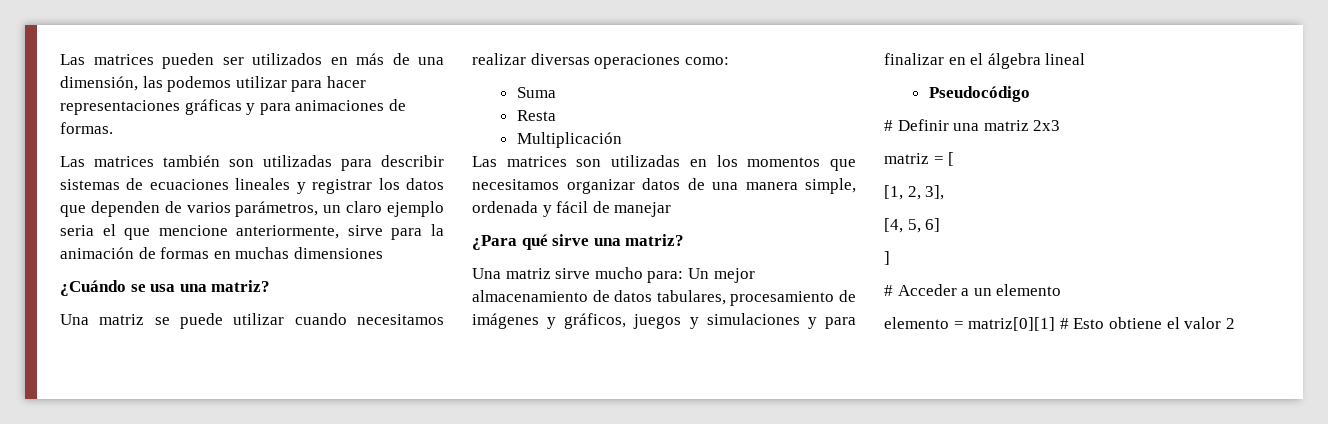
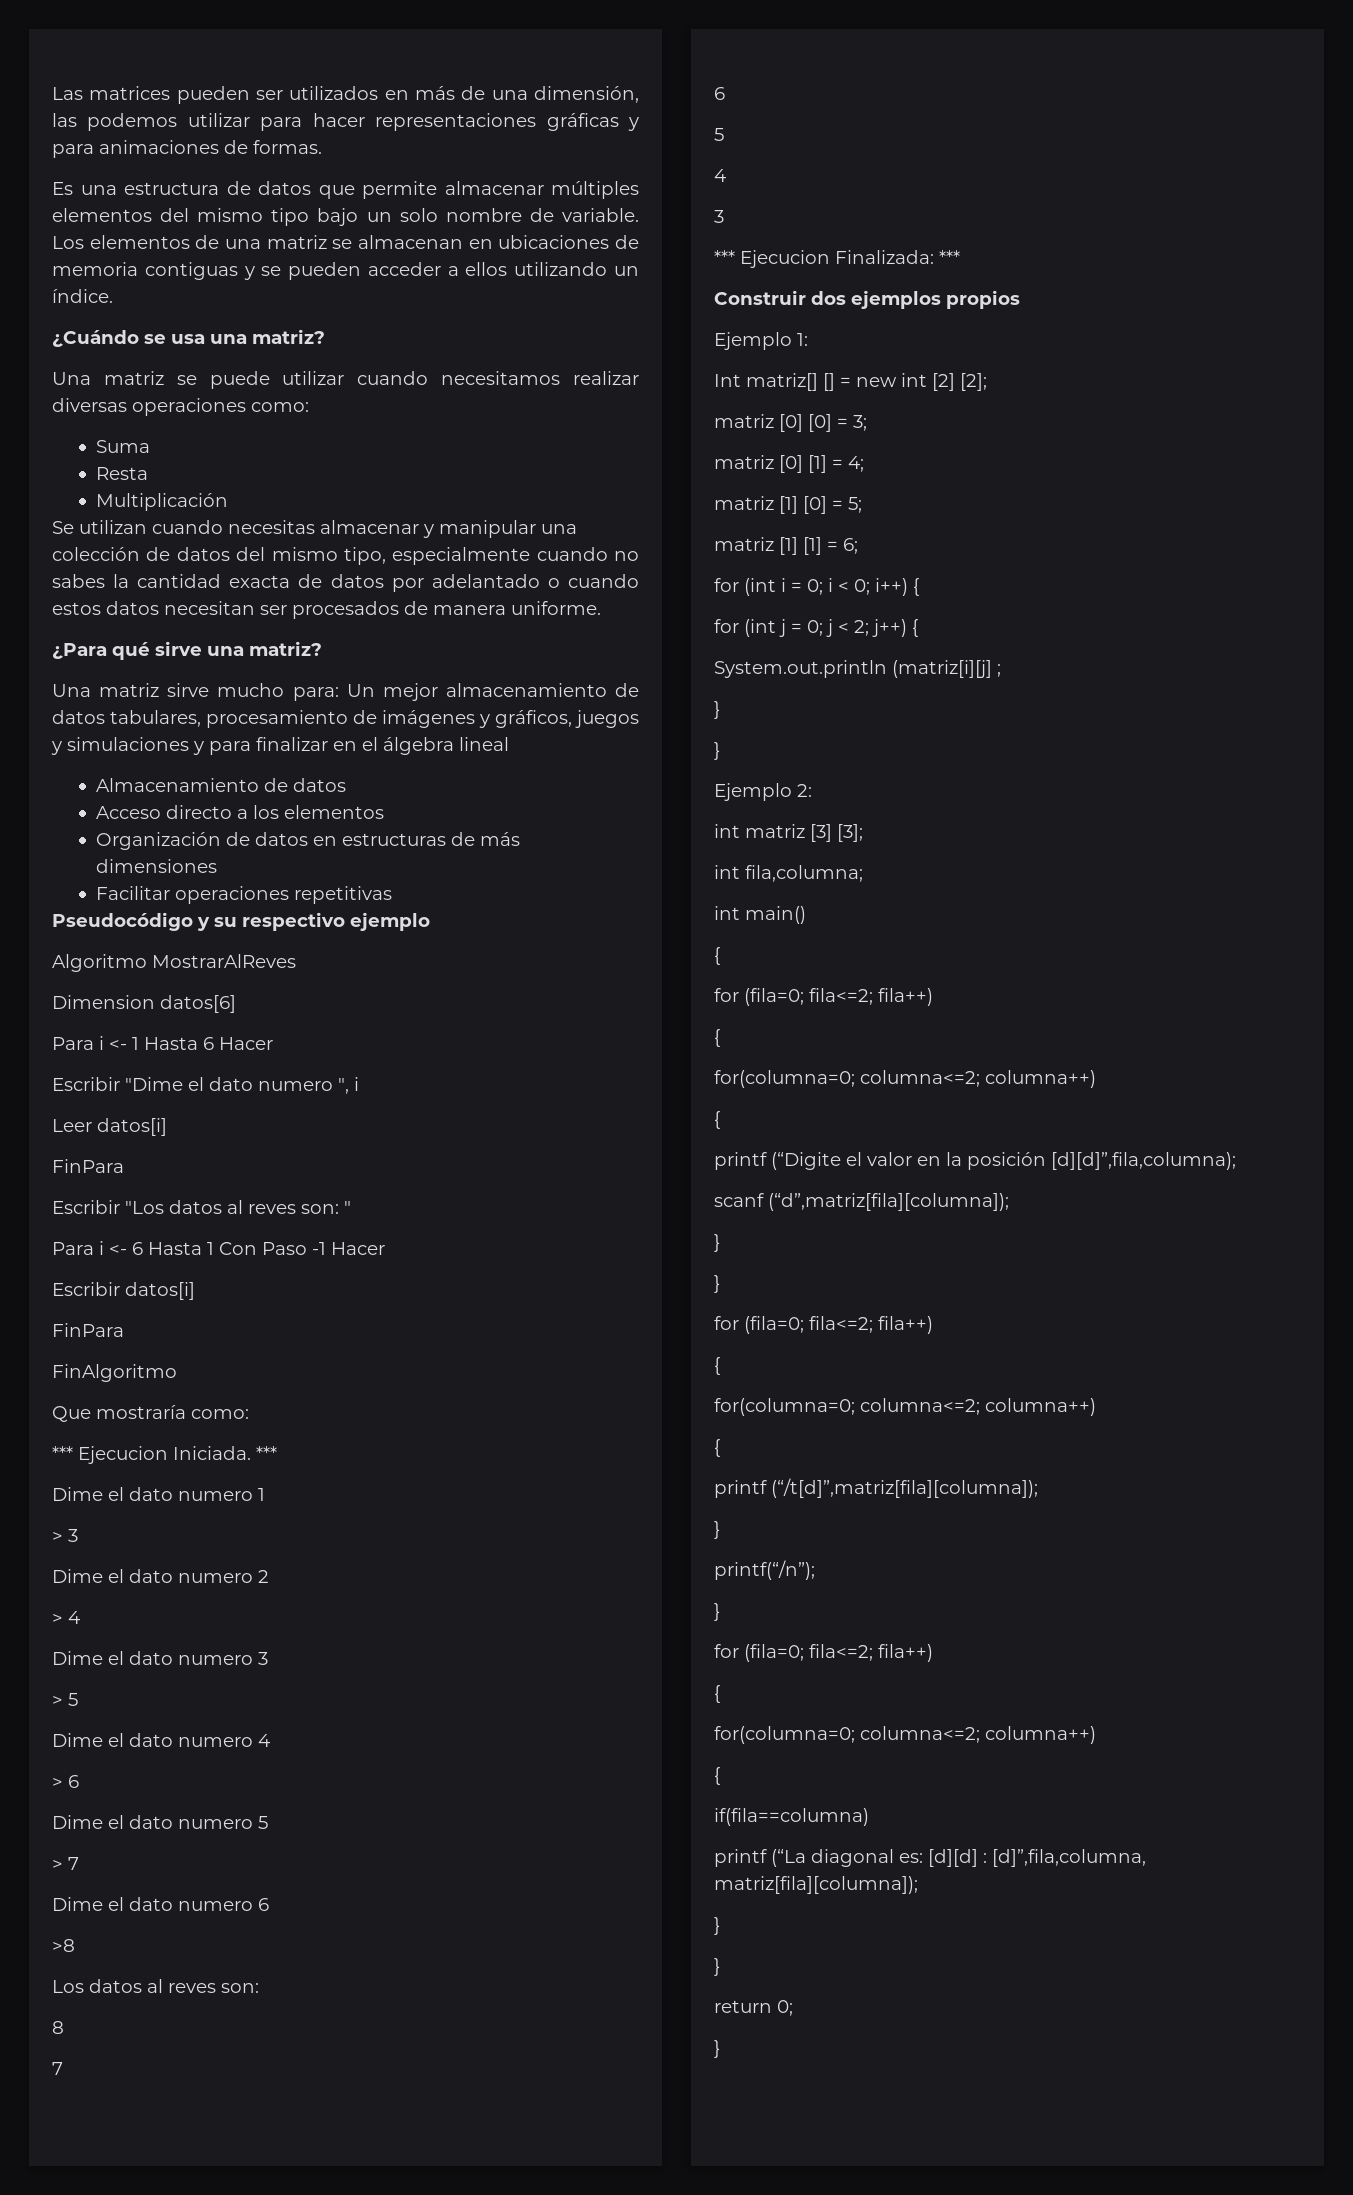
- Las matrices también son utilizadas para describir sistemas de ecuaciones lineales y registrar los datos que dependen de varios parámetros, un claro ejemplo seria el que mencione anteriormente, sirve para la animación de formas en muchas dimensiones
+ Es una estructura de datos que permite almacenar múltiples elementos del mismo tipo bajo un solo nombre de variable. Los elementos de una matriz se almacenan en ubicaciones de memoria contiguas y se pueden acceder a ellos utilizando un índice.
- Las matrices son utilizadas en los momentos que necesitamos organizar datos de una manera simple, ordenada y fácil de manejar
+ Se utilizan cuando necesitas almacenar y manipular una colección de datos del mismo tipo, especialmente cuando no sabes la cantidad exacta de datos por adelantado o cuando estos datos necesitan ser procesados de manera uniforme.
- Pseudocódigo
- # Definir una matriz 2x3
- matriz = [
- [1, 2, 3],
- [4, 5, 6]
- ]
- # Acceder a un elemento
- elemento = matriz[0][1] # Esto obtiene el valor 2
+ Almacenamiento de datos
+ Acceso directo a los elementos
+ Organización de datos en estructuras de más dimensiones
+ Facilitar operaciones repetitivas
+ Pseudocódigo y su respectivo ejemplo
+ Algoritmo MostrarAlReves
+ Dimension datos[6]
+ Para i <- 1 Hasta 6 Hacer
+ Escribir "Dime el dato numero ", i
+ Leer datos[i]
+ FinPara
+ Escribir "Los datos al reves son: "
+ Para i <- 6 Hasta 1 Con Paso -1 Hacer
+ Escribir datos[i]
+ FinPara
+ FinAlgoritmo
+ Que mostraría como:
+ *** Ejecucion Iniciada. ***
+ Dime el dato numero 1
+ > 3
+ Dime el dato numero 2
+ > 4
+ Dime el dato numero 3
+ > 5
+ Dime el dato numero 4
+ > 6
+ Dime el dato numero 5
+ > 7
+ Dime el dato numero 6
+ >8
+ Los datos al reves son:
+ 8
+ 7
+ 6
+ 5
+ 4
+ 3
+ *** Ejecucion Finalizada: ***
+ Construir dos ejemplos propios
+ Ejemplo 1:
+ Int matriz[] [] = new int [2] [2];
+ matriz [0] [0] = 3;
+ matriz [0] [1] = 4;
+ matriz [1] [0] = 5;
+ matriz [1] [1] = 6;
+ for (int i = 0; i < 0; i++) {
+ for (int j = 0; j < 2; j++) {
+ System.out.println (matriz[i][j] ;
+ }
+ }
+ Ejemplo 2:
+ int matriz [3] [3];
+ int fila,columna;
+ int main()
+ {
+ for (fila=0; fila<=2; fila++)
+ {
+ for(columna=0; columna<=2; columna++)
+ {
+ printf (“Digite el valor en la posición [d][d]”,fila,columna);
+ scanf (“d”,matriz[fila][columna]);
+ }
+ }
+ for (fila=0; fila<=2; fila++)
+ {
+ for(columna=0; columna<=2; columna++)
+ {
+ printf (“/t[d]”,matriz[fila][columna]);
+ }
+ printf(“/n”);
+ }
+ for (fila=0; fila<=2; fila++)
+ {
+ for(columna=0; columna<=2; columna++)
+ {
+ if(fila==columna)
+ printf (“La diagonal es: [d][d] : [d]”,fila,columna, matriz[fila][columna]);
+ }
+ }
+ return 0;
+ }

